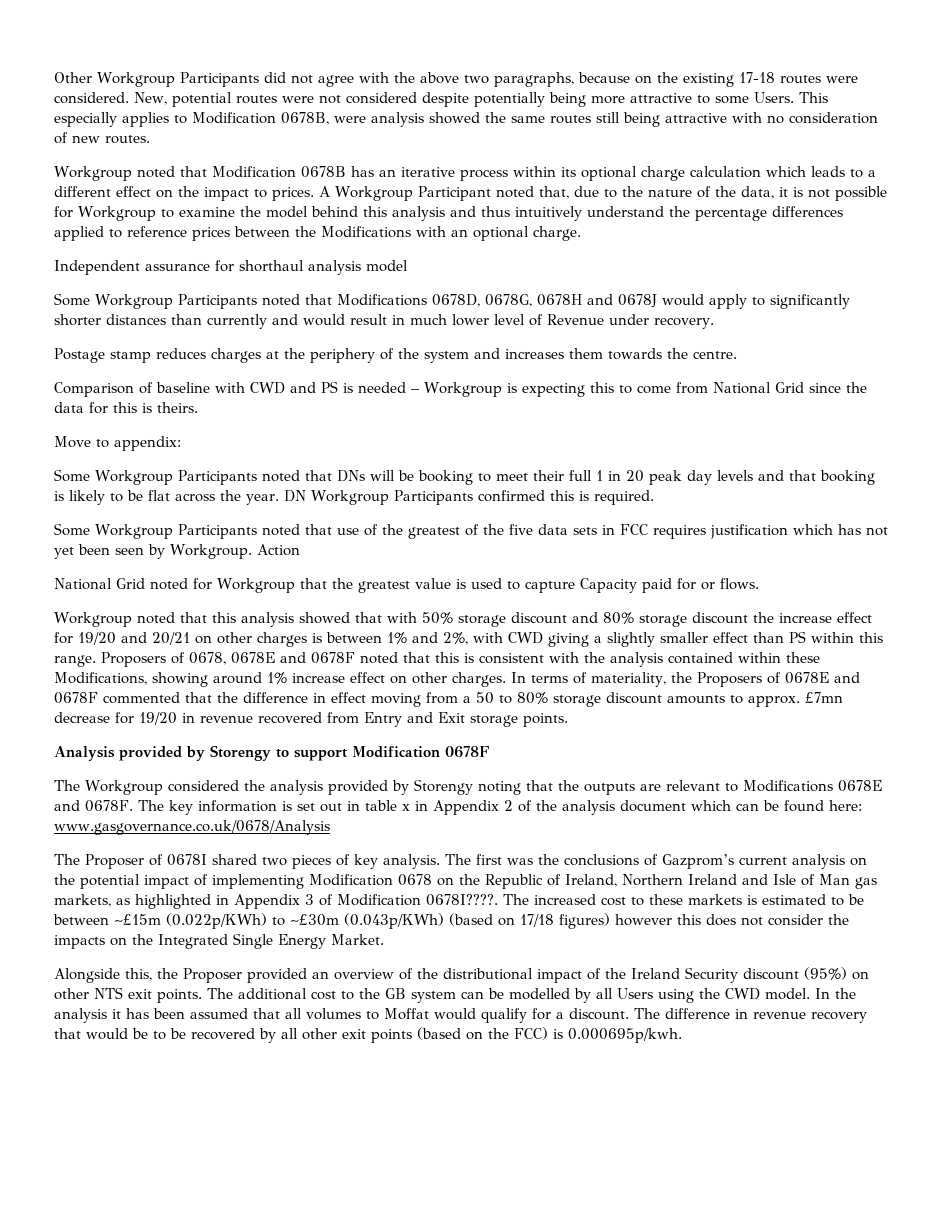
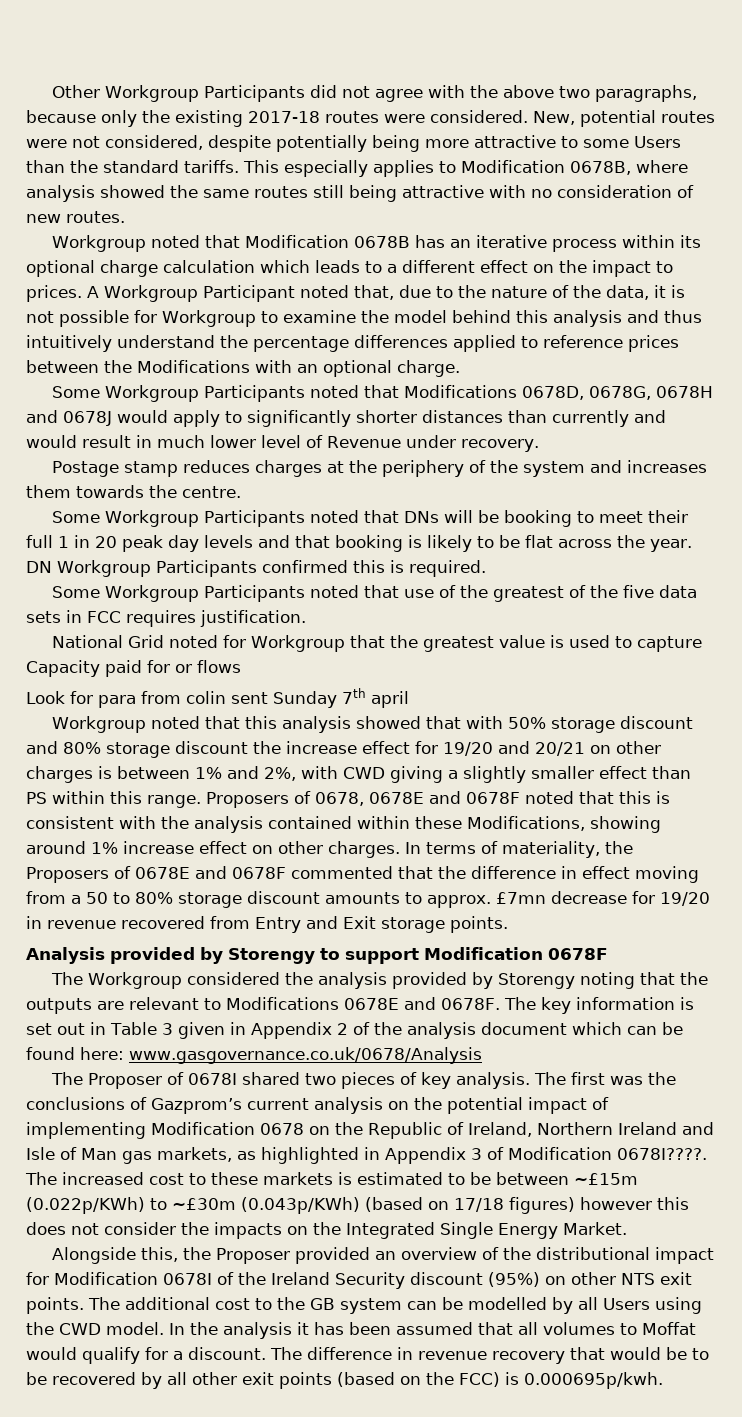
- Other Workgroup Participants did not agree with the above two paragraphs, because on the existing 17-18 routes were considered.
+ Other Workgroup Participants did not agree with the above two paragraphs, because only the existing 2017-18 routes were considered.
- New, potential routes were not considered despite potentially being more attractive to some Users.
+ New, potential routes were not considered, despite potentially being more attractive to some Users than the standard tariffs.
- This especially applies to Modification 0678B, were analysis showed the same routes still being attractive with no consideration of new routes.
+ This especially applies to Modification 0678B, where analysis showed the same routes still being attractive with no consideration of new routes.
- Independent assurance for shorthaul analysis model
- Comparison of baseline with CWD and PS is needed – Workgroup is expecting this to come from National Grid since the data for this is theirs.
- Move to appendix:
- Some Workgroup Participants noted that use of the greatest of the five data sets in FCC requires justification which has not yet been seen by Workgroup. Action
+ Some Workgroup Participants noted that use of the greatest of the five data sets in FCC requires justification.
- National Grid noted for Workgroup that the greatest value is used to capture Capacity paid for or flows.
+ National Grid noted for Workgroup that the greatest value is used to capture Capacity paid for or flows
+ Look for para from colin sent Sunday 7th april
- The key information is set out in table x in Appendix 2 of the analysis document which can be found here: www.gasgovernance.co.uk/0678/Analysis
+ The key information is set out in Table 3 given in Appendix 2 of the analysis document which can be found here: www.gasgovernance.co.uk/0678/Analysis
- Alongside this, the Proposer provided an overview of the distributional impact of the Ireland Security discount (95%) on other NTS exit points.
+ Alongside this, the Proposer provided an overview of the distributional impact for Modification 0678I of the Ireland Security discount (95%) on other NTS exit points.

